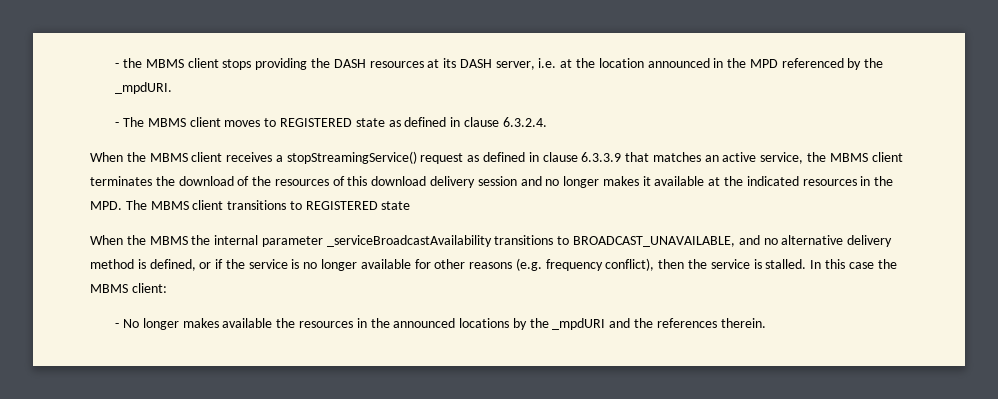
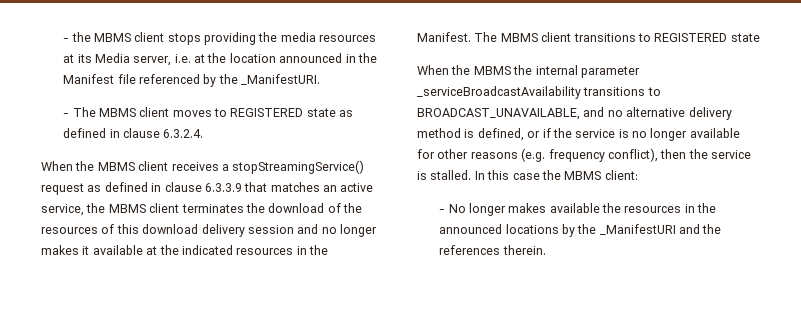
- - the MBMS client stops providing the DASH resources at its DASH server, i.e. at the location announced in the MPD referenced by the _mpdURI.
+ - the MBMS client stops providing the media resources at its Media server, i.e. at the location announced in the Manifest file referenced by the _ManifestURI.
- When the MBMS client receives a stopStreamingService() request as defined in clause 6.3.3.9 that matches an active service, the MBMS client terminates the download of the resources of this download delivery session and no longer makes it available at the indicated resources in the MPD. The MBMS client transitions to REGISTERED state
+ When the MBMS client receives a stopStreamingService() request as defined in clause 6.3.3.9 that matches an active service, the MBMS client terminates the download of the resources of this download delivery session and no longer makes it available at the indicated resources in the Manifest. The MBMS client transitions to REGISTERED state
- - No longer makes available the resources in the announced locations by the _mpdURI and the references therein.
+ - No longer makes available the resources in the announced locations by the _ManifestURI and the references therein.

